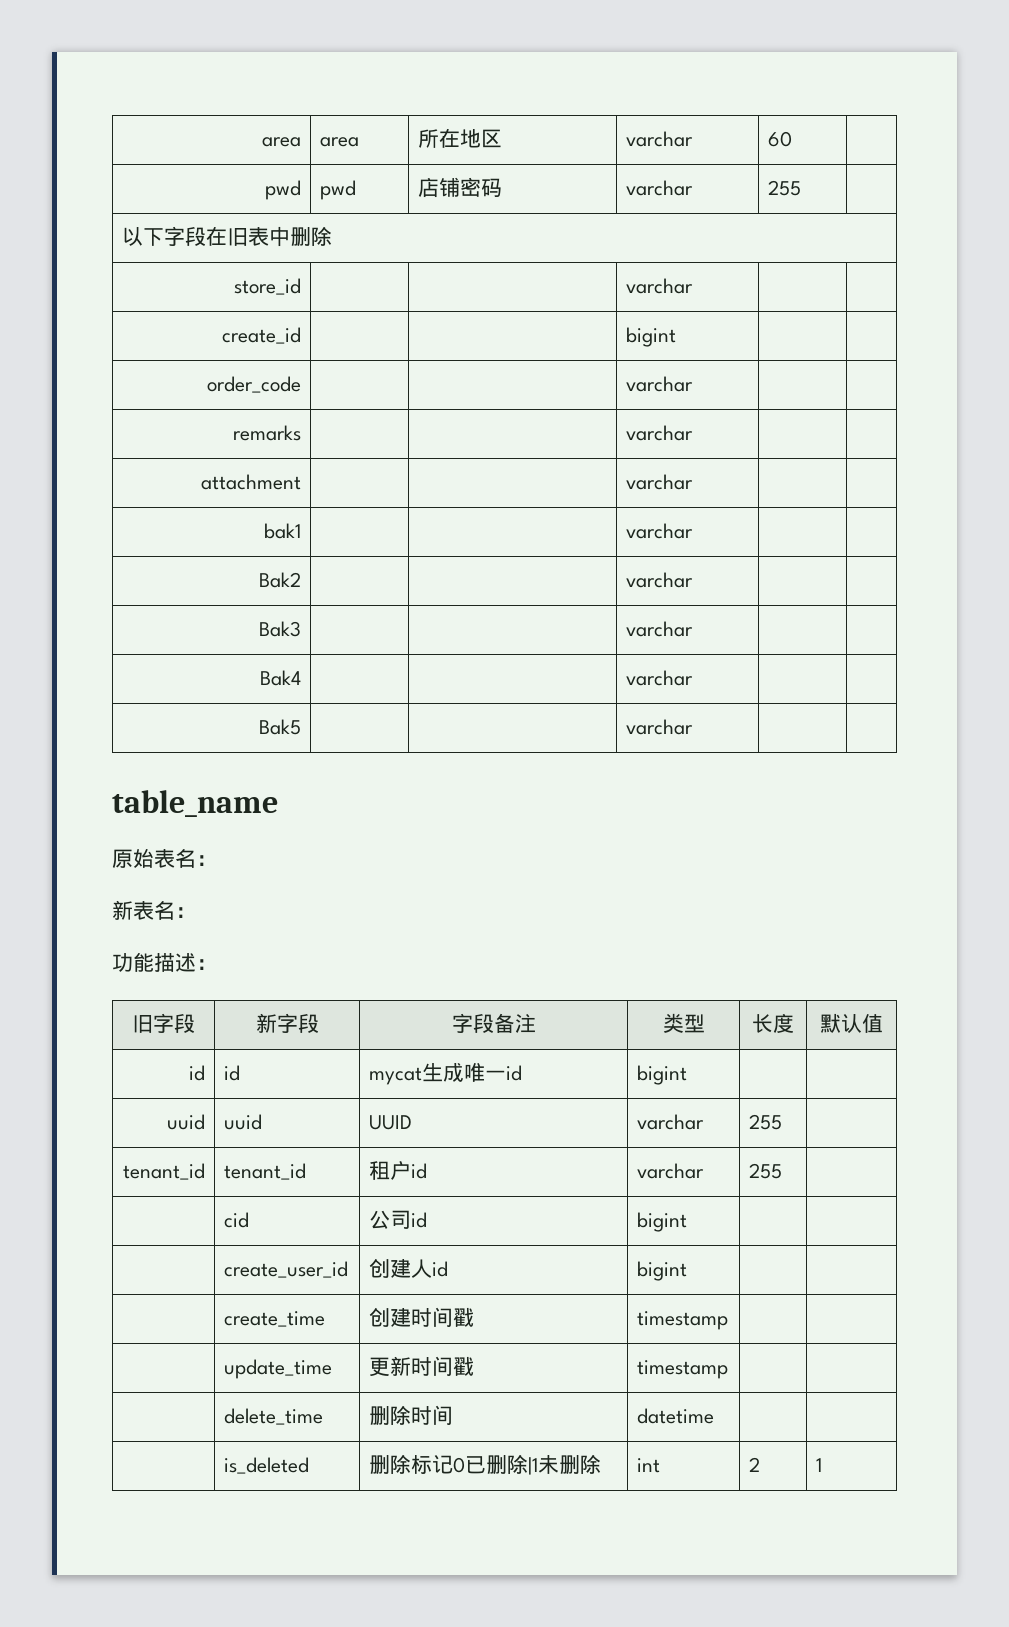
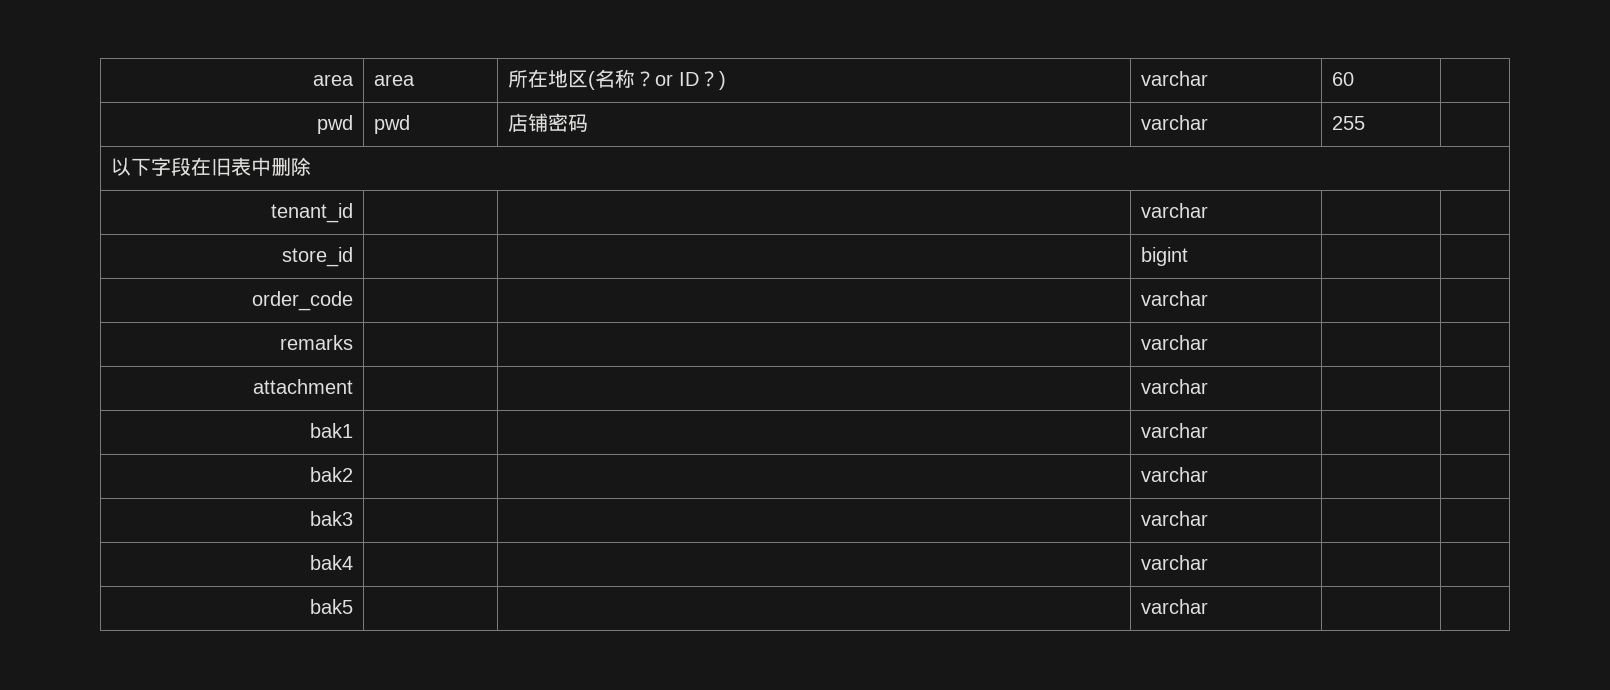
- area | area | 所在地区 | varchar | 60 |
+ area | area | 所在地区(名称？or ID？) | varchar | 60 |
- store_id | | | varchar | |
- create_id | | | bigint | |
+ tenant_id | | | varchar | |
+ store_id | | | bigint | |
- Bak2 | | | varchar | |
- Bak3 | | | varchar | |
- Bak4 | | | varchar | |
- Bak5 | | | varchar | |
- table_name
- 原始表名：
- 新表名：
- 功能描述：
- 旧字段 | 新字段 | 字段备注 | 类型 | 长度 | 默认值
- id | id | mycat生成唯一id | bigint | |
- uuid | uuid | UUID | varchar | 255 |
- tenant_id | tenant_id | 租户id | varchar | 255 |
- | cid | 公司id | bigint | |
- | create_user_id | 创建人id | bigint | |
- | create_time | 创建时间戳 | timestamp | |
- | update_time | 更新时间戳 | timestamp | |
- | delete_time | 删除时间 | datetime | |
- | is_deleted | 删除标记0已删除|1未删除 | int | 2 | 1
+ bak2 | | | varchar | |
+ bak3 | | | varchar | |
+ bak4 | | | varchar | |
+ bak5 | | | varchar | |

